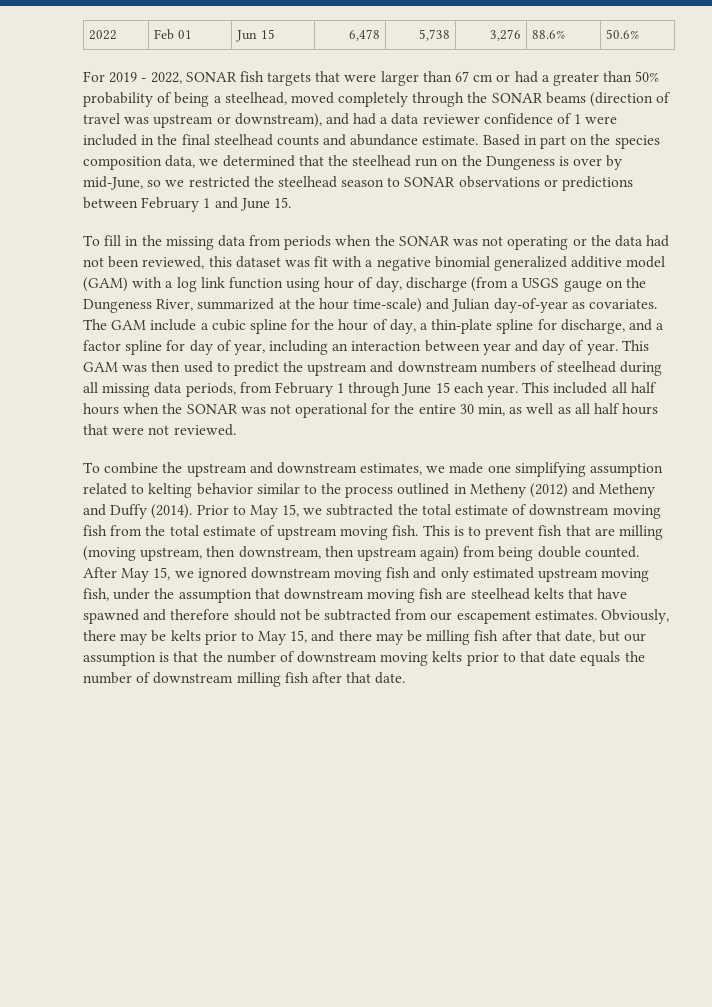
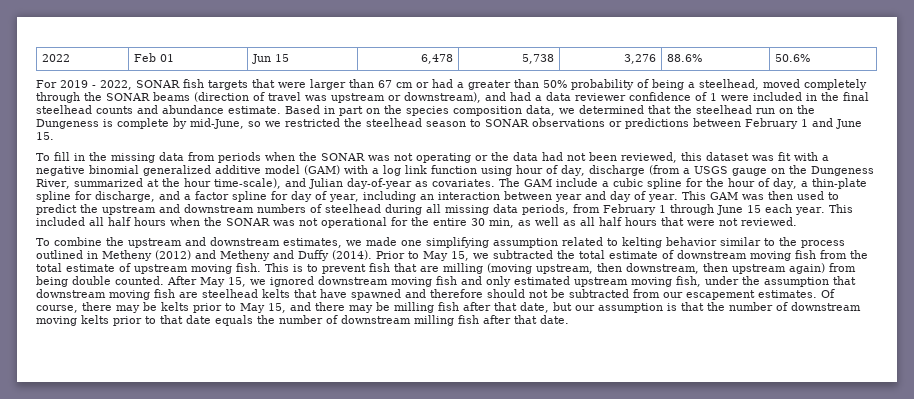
- Based in part on the species composition data, we determined that the steelhead run on the Dungeness is over by mid-June, so we restricted the steelhead season to SONAR observations or predictions between February 1 and June 15.
+ Based in part on the species composition data, we determined that the steelhead run on the Dungeness is complete by mid-June, so we restricted the steelhead season to SONAR observations or predictions between February 1 and June 15.
- To fill in the missing data from periods when the SONAR was not operating or the data had not been reviewed, this dataset was fit with a negative binomial generalized additive model (GAM) with a log link function using hour of day, discharge (from a USGS gauge on the Dungeness River, summarized at the hour time-scale) and Julian day-of-year as covariates.
+ To fill in the missing data from periods when the SONAR was not operating or the data had not been reviewed, this dataset was fit with a negative binomial generalized additive model (GAM) with a log link function using hour of day, discharge (from a USGS gauge on the Dungeness River, summarized at the hour time-scale), and Julian day-of-year as covariates.
- Obviously, there may be kelts prior to May 15, and there may be milling fish after that date, but our assumption is that the number of downstream moving kelts prior to that date equals the number of downstream milling fish after that date.
+ Of course, there may be kelts prior to May 15, and there may be milling fish after that date, but our assumption is that the number of downstream moving kelts prior to that date equals the number of downstream milling fish after that date.

